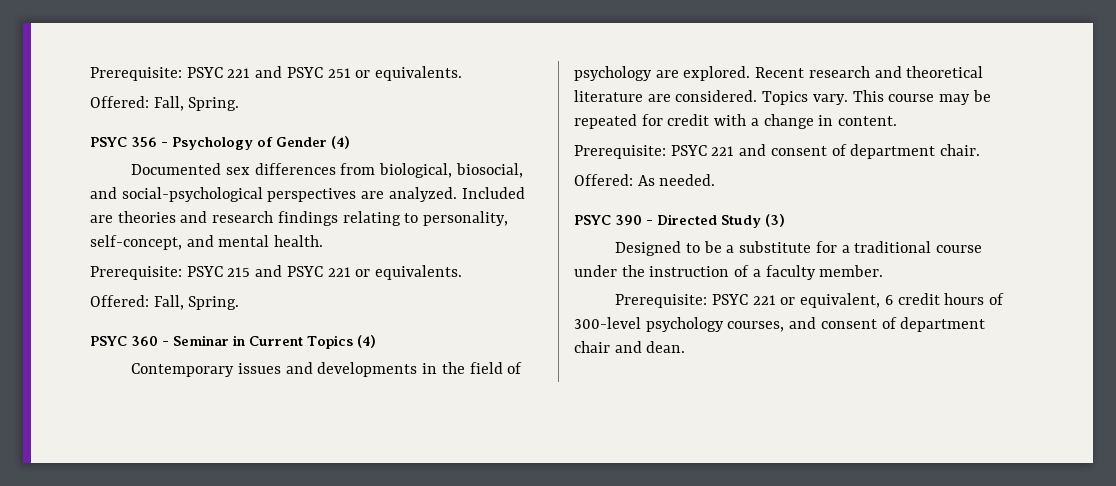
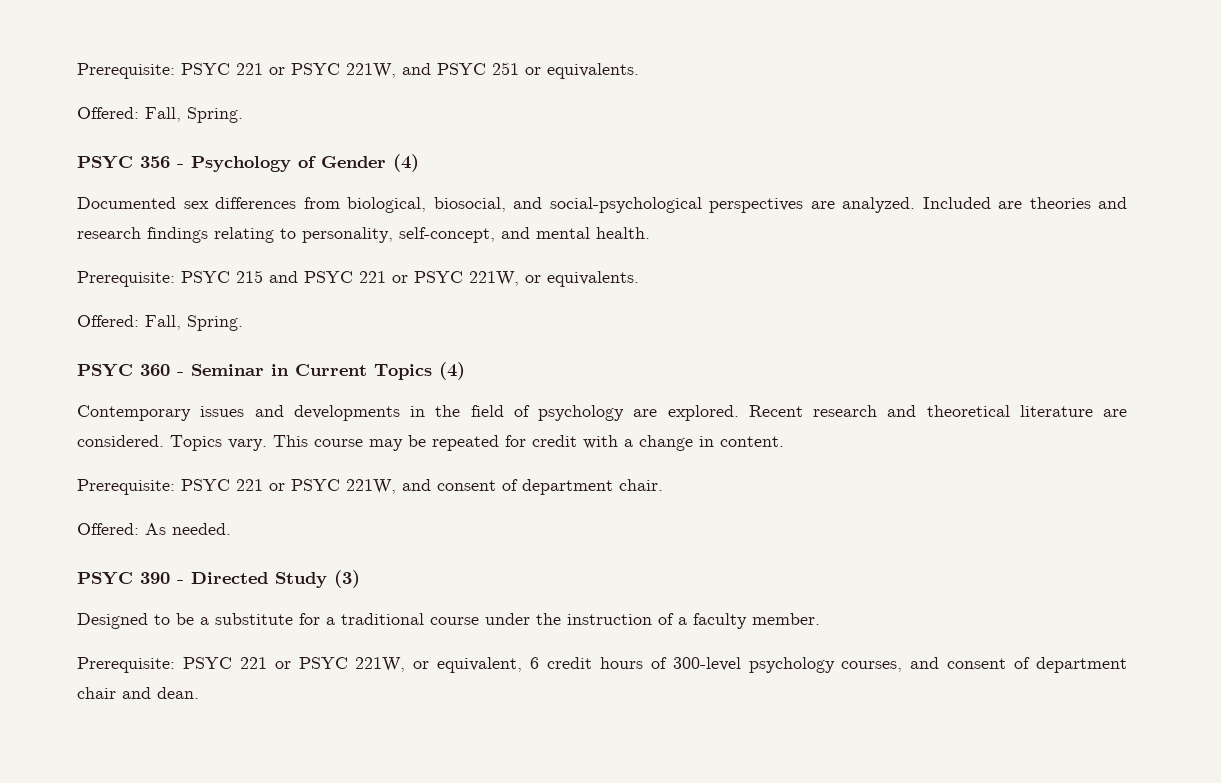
- Prerequisite: PSYC 221 and PSYC 251 or equivalents.
+ Prerequisite: PSYC 221 or PSYC 221W, and PSYC 251 or equivalents.
- Prerequisite: PSYC 215 and PSYC 221 or equivalents.
+ Prerequisite: PSYC 215 and PSYC 221 or PSYC 221W, or equivalents.
- Prerequisite: PSYC 221 and consent of department chair.
+ Prerequisite: PSYC 221 or PSYC 221W, and consent of department chair.
- Prerequisite: PSYC 221 or equivalent, 6 credit hours of 300-level psychology courses, and consent of department chair and dean.
+ Prerequisite: PSYC 221 or PSYC 221W, or equivalent, 6 credit hours of 300-level psychology courses, and consent of department chair and dean.

